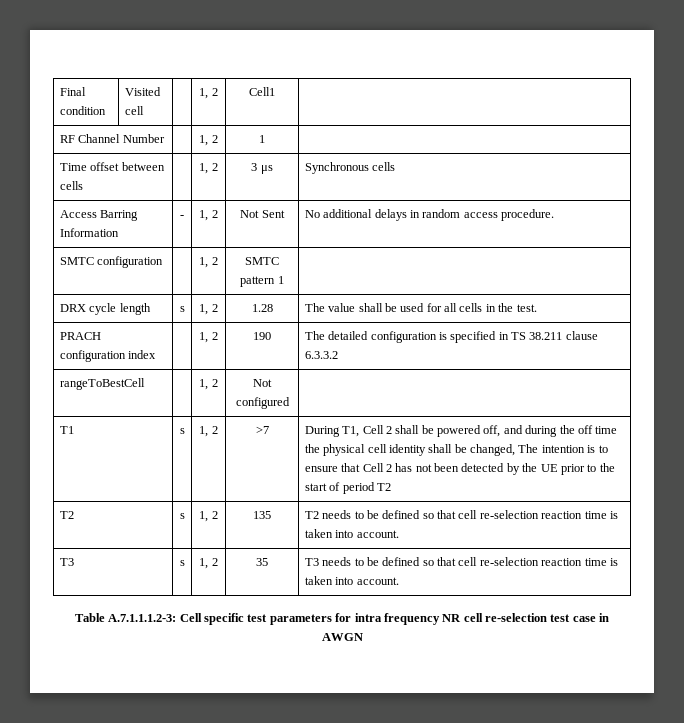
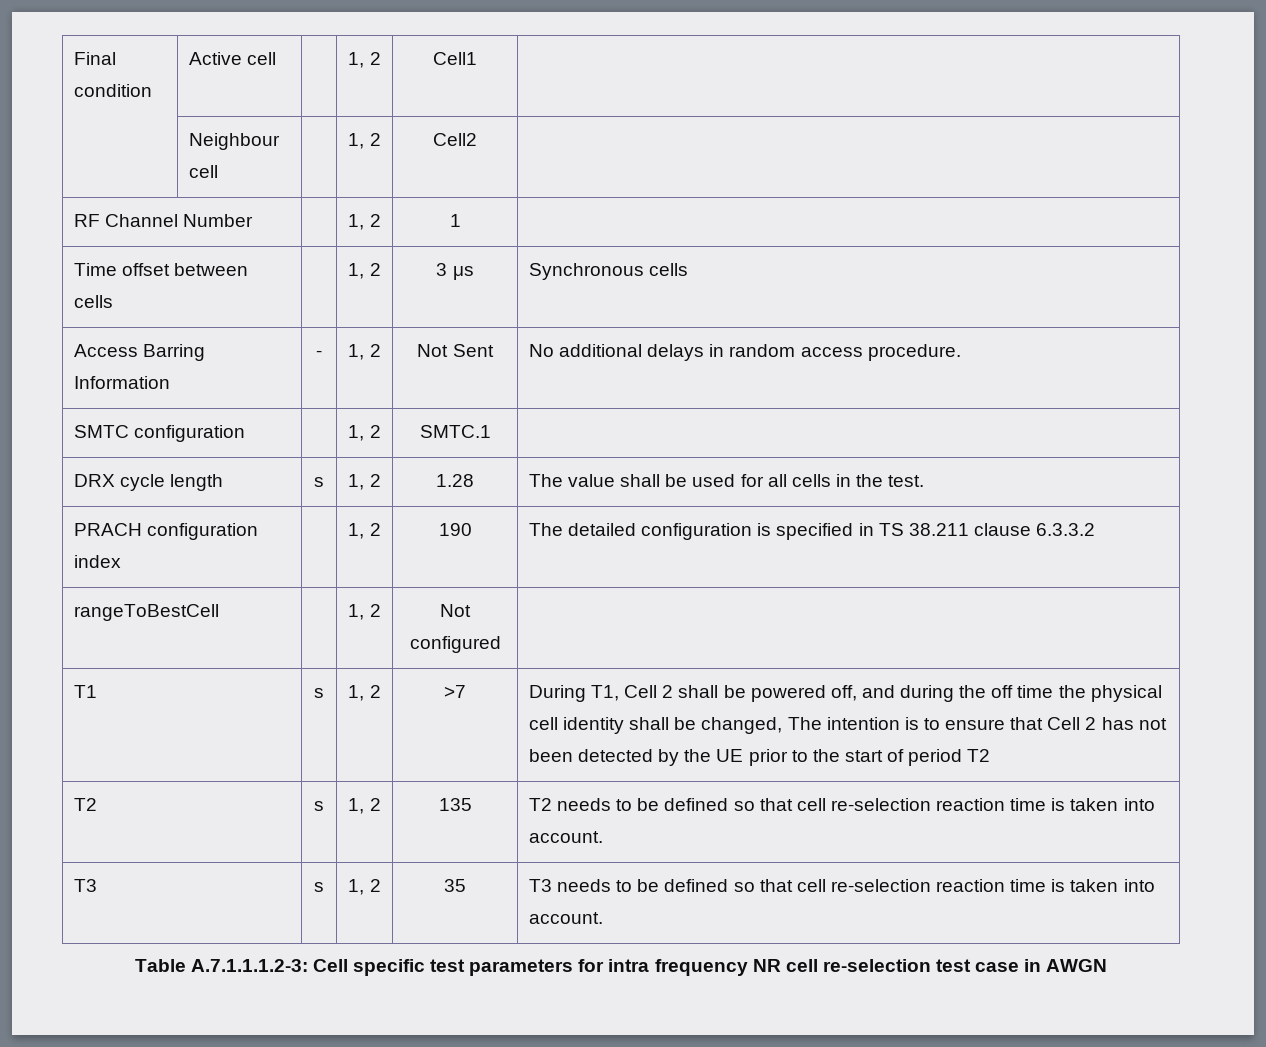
- Final condition | Visited cell | | 1, 2 | Cell1 |
+ Final condition | Active cell | | 1, 2 | Cell1 |
+ | Neighbour cell | | 1, 2 | Cell2 |
- SMTC configuration | | 1, 2 | SMTC pattern 1 |
+ SMTC configuration | | 1, 2 | SMTC.1 |

